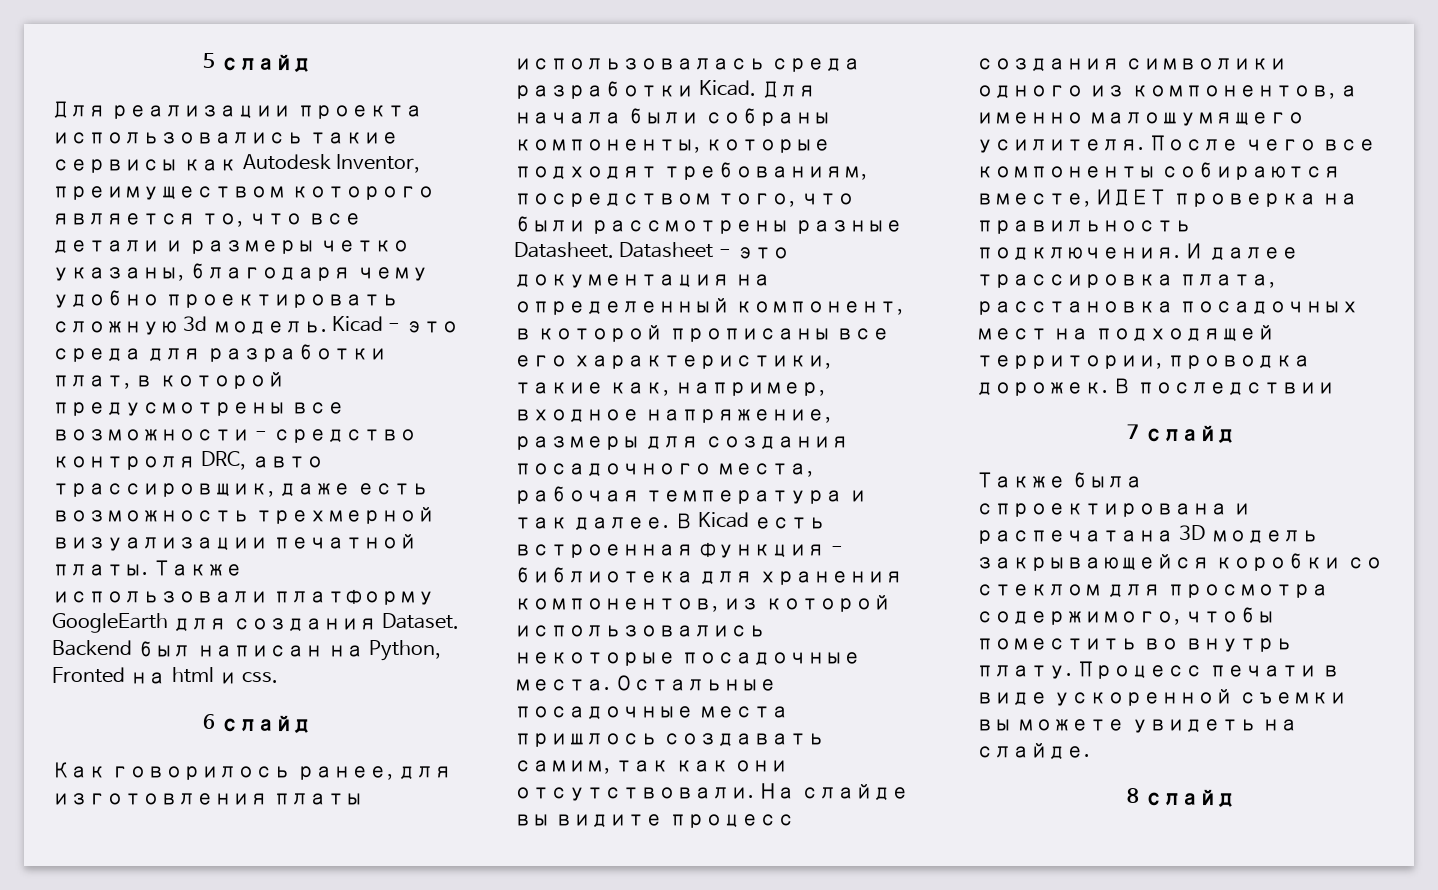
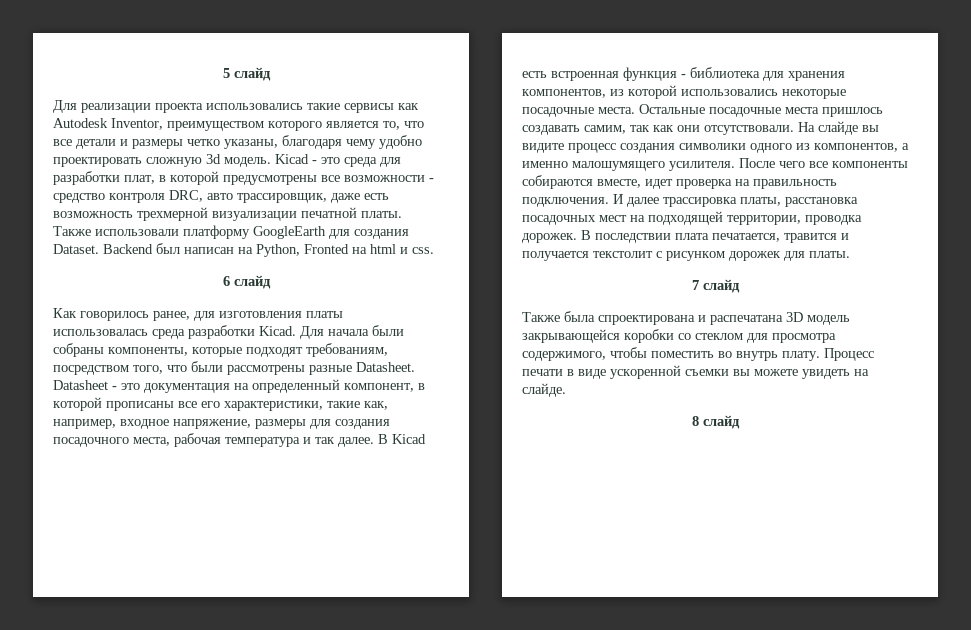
- После чего все компоненты собираются вместе, ИДЕТ проверка на правильность подключения.
+ После чего все компоненты собираются вместе, идет проверка на правильность подключения.
- И далее трассировка плата, расстановка посадочных мест на подходящей территории, проводка дорожек.
+ И далее трассировка платы, расстановка посадочных мест на подходящей территории, проводка дорожек.
- В последствии
+ В последствии плата печатается, травится и получается текстолит с рисунком дорожек для платы.

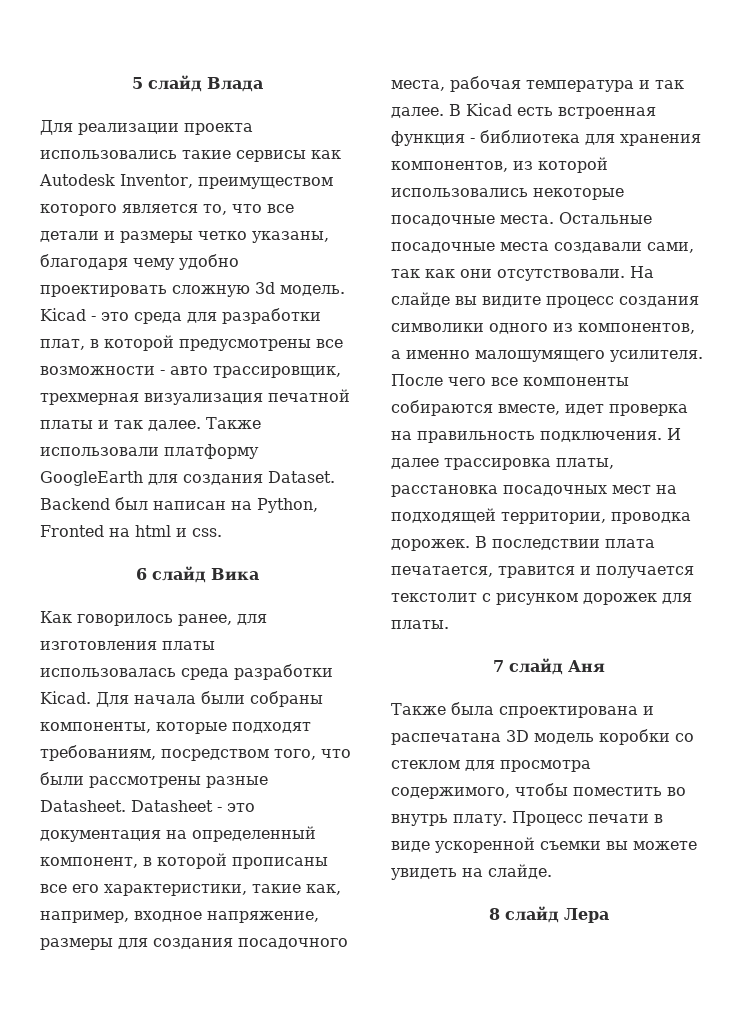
- 5 слайд
+ 5 слайд Влада
- Kicad - это среда для разработки плат, в которой предусмотрены все возможности - средство контроля DRC, авто трассировщик, даже есть возможность трехмерной визуализации печатной платы.
+ Kicad - это среда для разработки плат, в которой предусмотрены все возможности - авто трассировщик, трехмерная визуализация печатной платы и так далее.
- 6 слайд
+ 6 слайд Вика
- Остальные посадочные места пришлось создавать самим, так как они отсутствовали.
+ Остальные посадочные места создавали сами, так как они отсутствовали.
- 7 слайд
+ 7 слайд Аня
- Также была спроектирована и распечатана 3D модель закрывающейся коробки со стеклом для просмотра содержимого, чтобы поместить во внутрь плату.
+ Также была спроектирована и распечатана 3D модель коробки со стеклом для просмотра содержимого, чтобы поместить во внутрь плату.
- 8 слайд
+ 8 слайд Лера

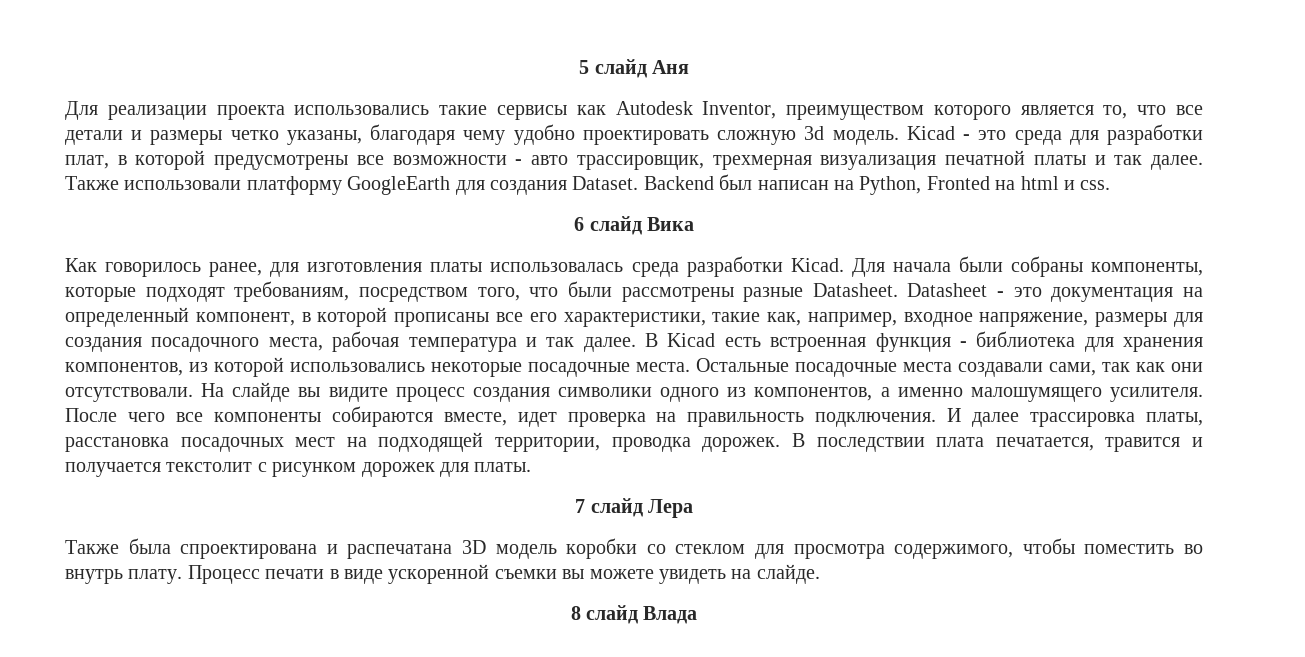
- 5 слайд Влада
+ 5 слайд Аня
- 7 слайд Аня
+ 7 слайд Лера
- 8 слайд Лера
+ 8 слайд Влада

